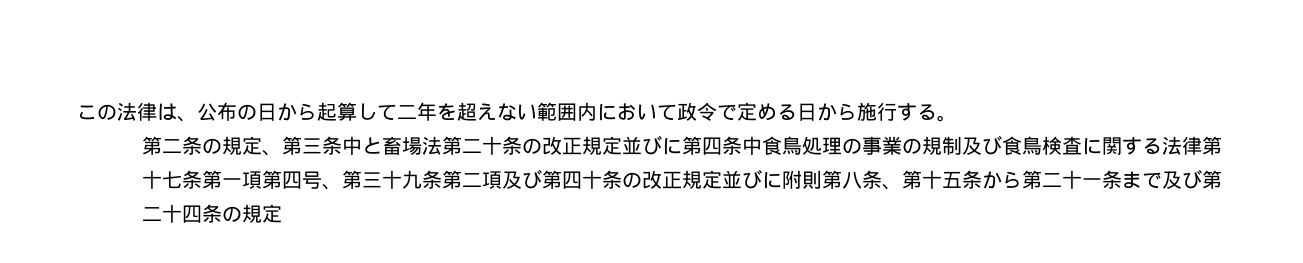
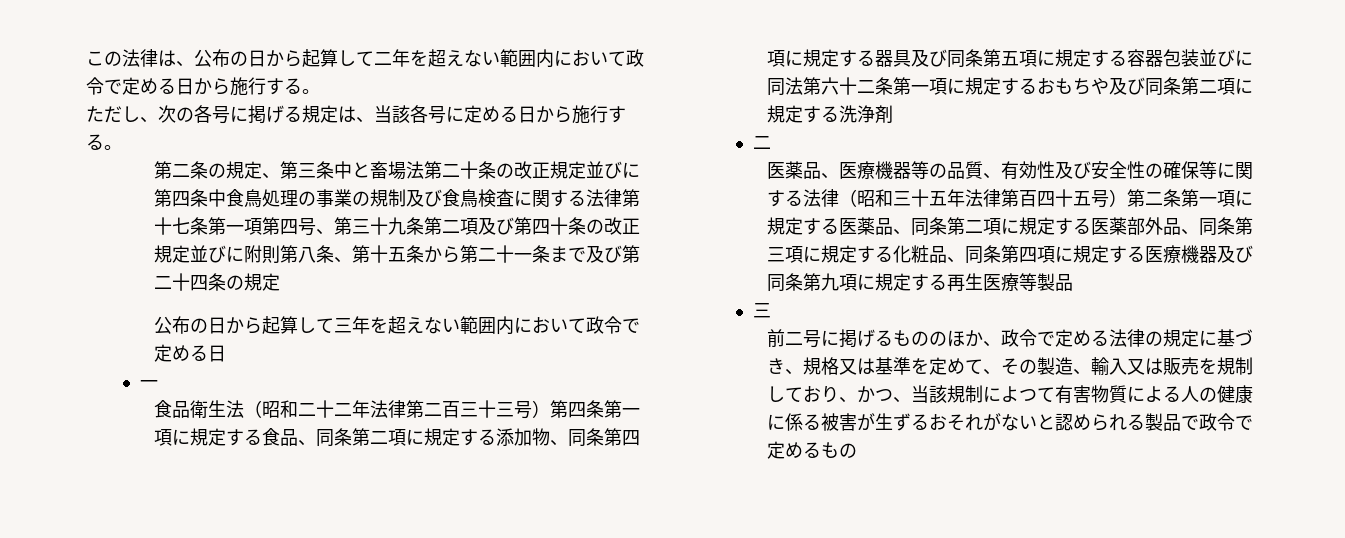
+ ただし、次の各号に掲げる規定は、当該各号に定める日から施行する。
+ 公布の日から起算して三年を超えない範囲内において政令で定める日
+ 一
+ 食品衛生法（昭和二十二年法律第二百三十三号）第四条第一項に規定する食品、同条第二項に規定する添加物、同条第四項に規定する器具及び同条第五項に規定する容器包装並びに同法第六十二条第一項に規定するおもちや及び同条第二項に規定する洗浄剤
+ 二
+ 医薬品、医療機器等の品質、有効性及び安全性の確保等に関する法律（昭和三十五年法律第百四十五号）第二条第一項に規定する医薬品、同条第二項に規定する医薬部外品、同条第三項に規定する化粧品、同条第四項に規定する医療機器及び同条第九項に規定する再生医療等製品
+ 三
+ 前二号に掲げるもののほか、政令で定める法律の規定に基づき、規格又は基準を定めて、その製造、輸入又は販売を規制しており、かつ、当該規制によつて有害物質による人の健康に係る被害が生ずるおそれがないと認められる製品で政令で定めるもの

